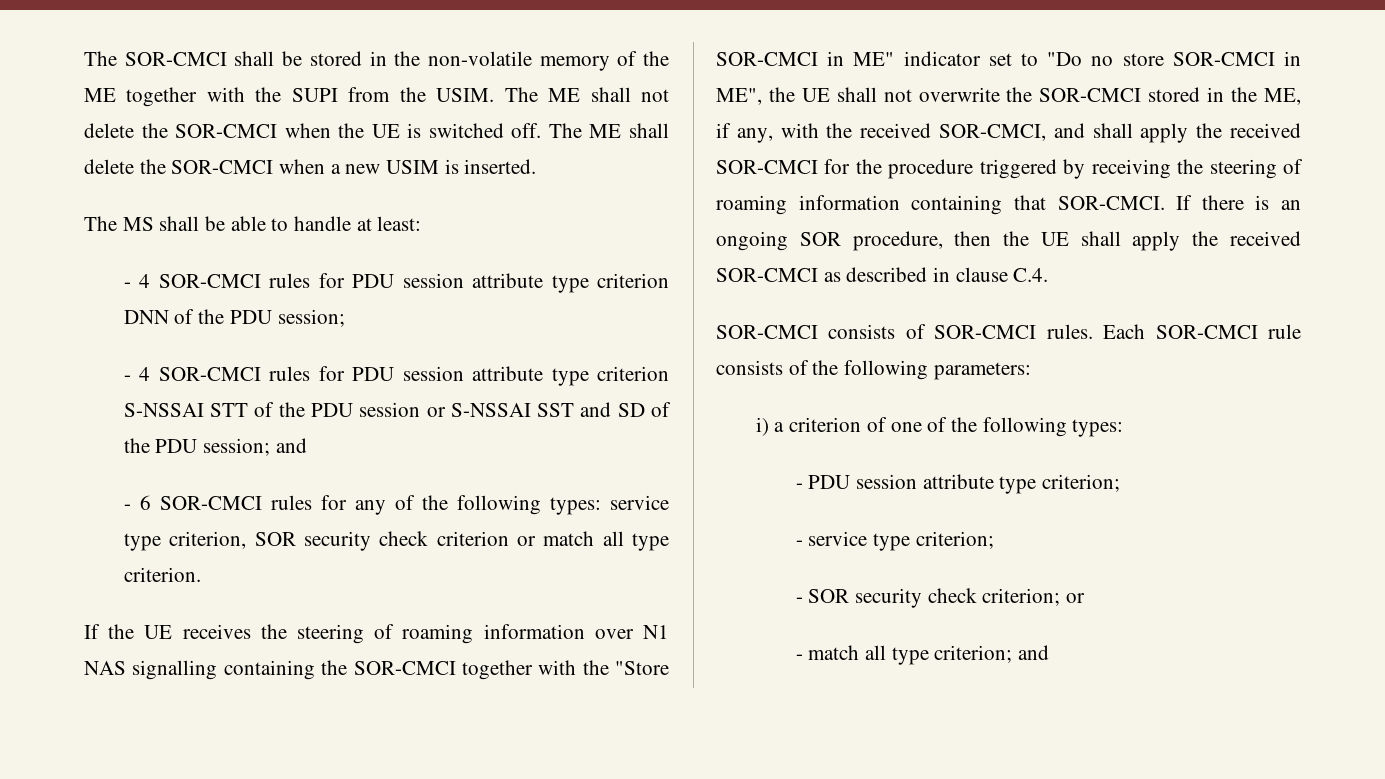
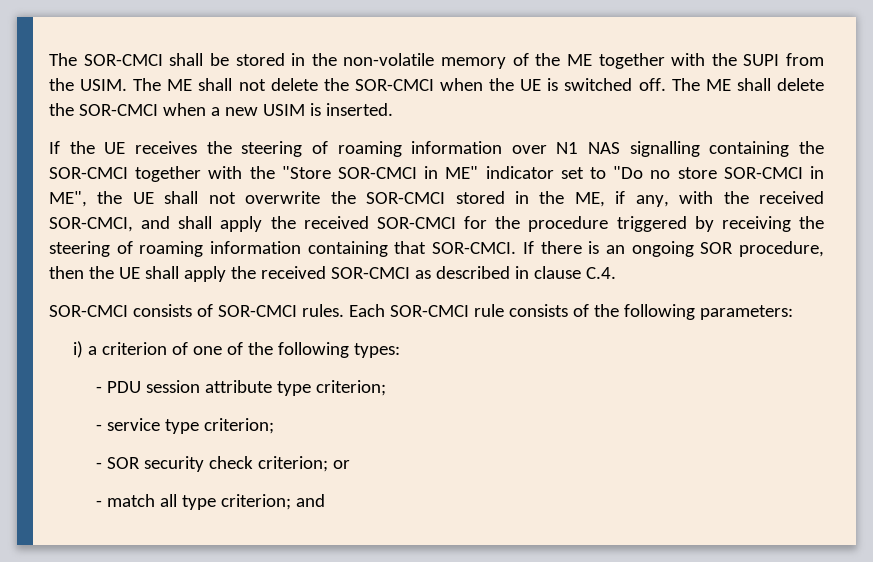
- The MS shall be able to handle at least:
- - 4 SOR-CMCI rules for PDU session attribute type criterion DNN of the PDU session;
- - 4 SOR-CMCI rules for PDU session attribute type criterion S-NSSAI STT of the PDU session or S-NSSAI SST and SD of the PDU session; and
- - 6 SOR-CMCI rules for any of the following types: service type criterion, SOR security check criterion or match all type criterion.

